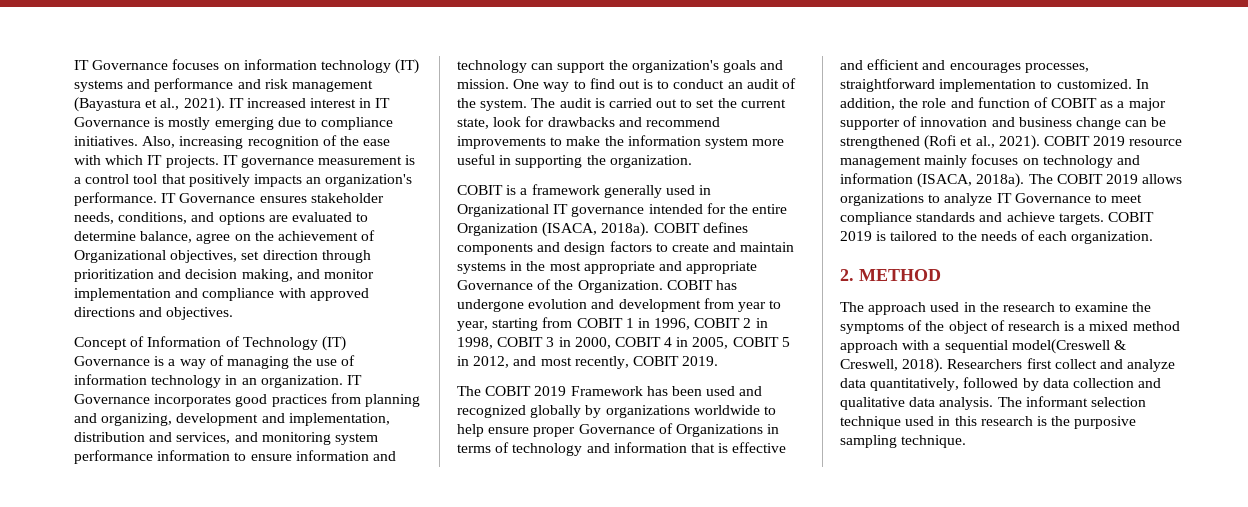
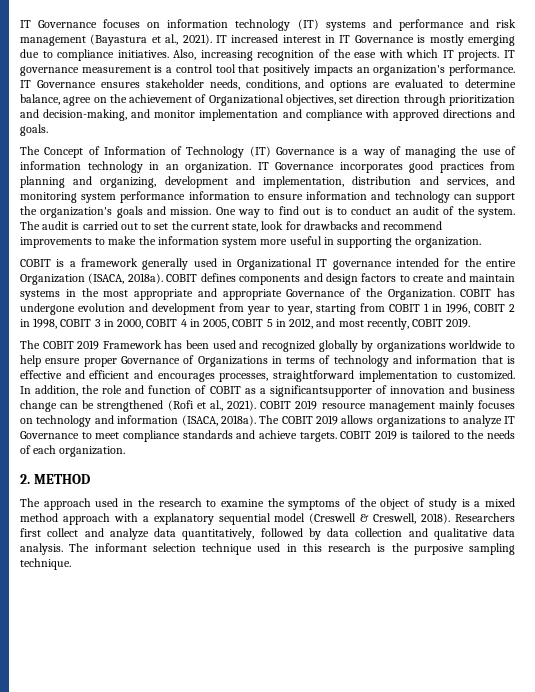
- IT Governance ensures stakeholder needs, conditions, and options are evaluated to determine balance, agree on the achievement of Organizational objectives, set direction through prioritization and decision making, and monitor implementation and compliance with approved directions and objectives.
- Concept of Information of Technology (IT) Governance is a way of managing the use of information technology in an organization.
+ IT Governance ensures stakeholder needs, conditions, and options are evaluated to determine balance, agree on the achievement of Organizational objectives, set direction through prioritization and decision-making, and monitor implementation and compliance with approved directions and goals.
+ The Concept of Information of Technology (IT) Governance is a way of managing the use of information technology in an organization.
- In addition, the role and function of COBIT as a major supporter of innovation and business change can be strengthened (Rofi et al., 2021).
+ In addition, the role and function of COBIT as a significantsupporter of innovation and business change can be strengthened (Rofi et al., 2021).
- The approach used in the research to examine the symptoms of the object of research is a mixed method approach with a sequential model(Creswell & Creswell, 2018).
+ The approach used in the research to examine the symptoms of the object of study is a mixed method approach with a explanatory sequential model (Creswell & Creswell, 2018).

